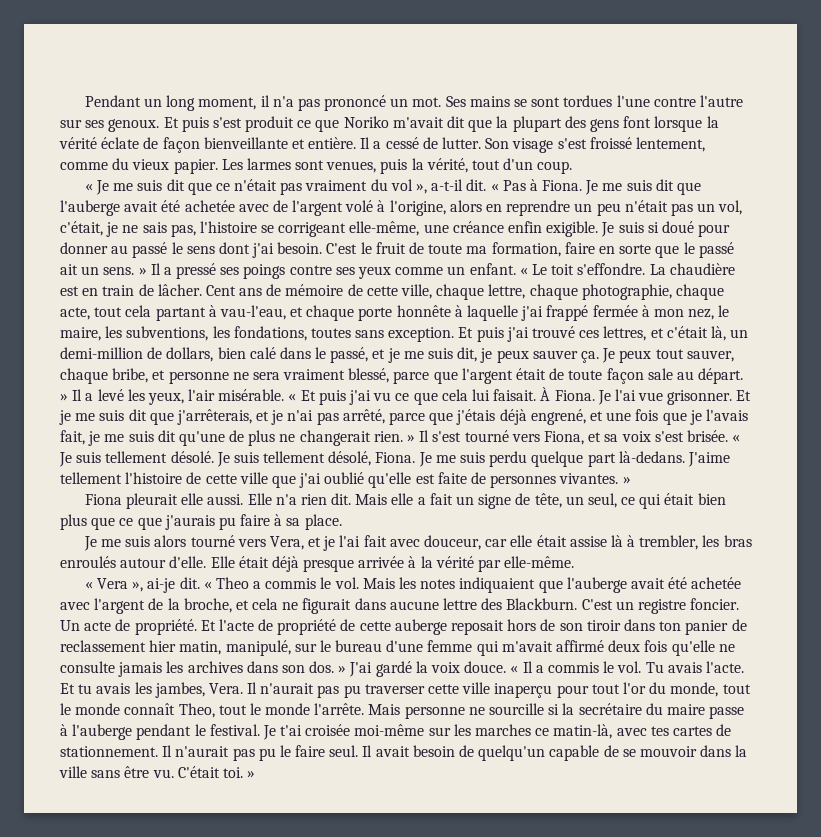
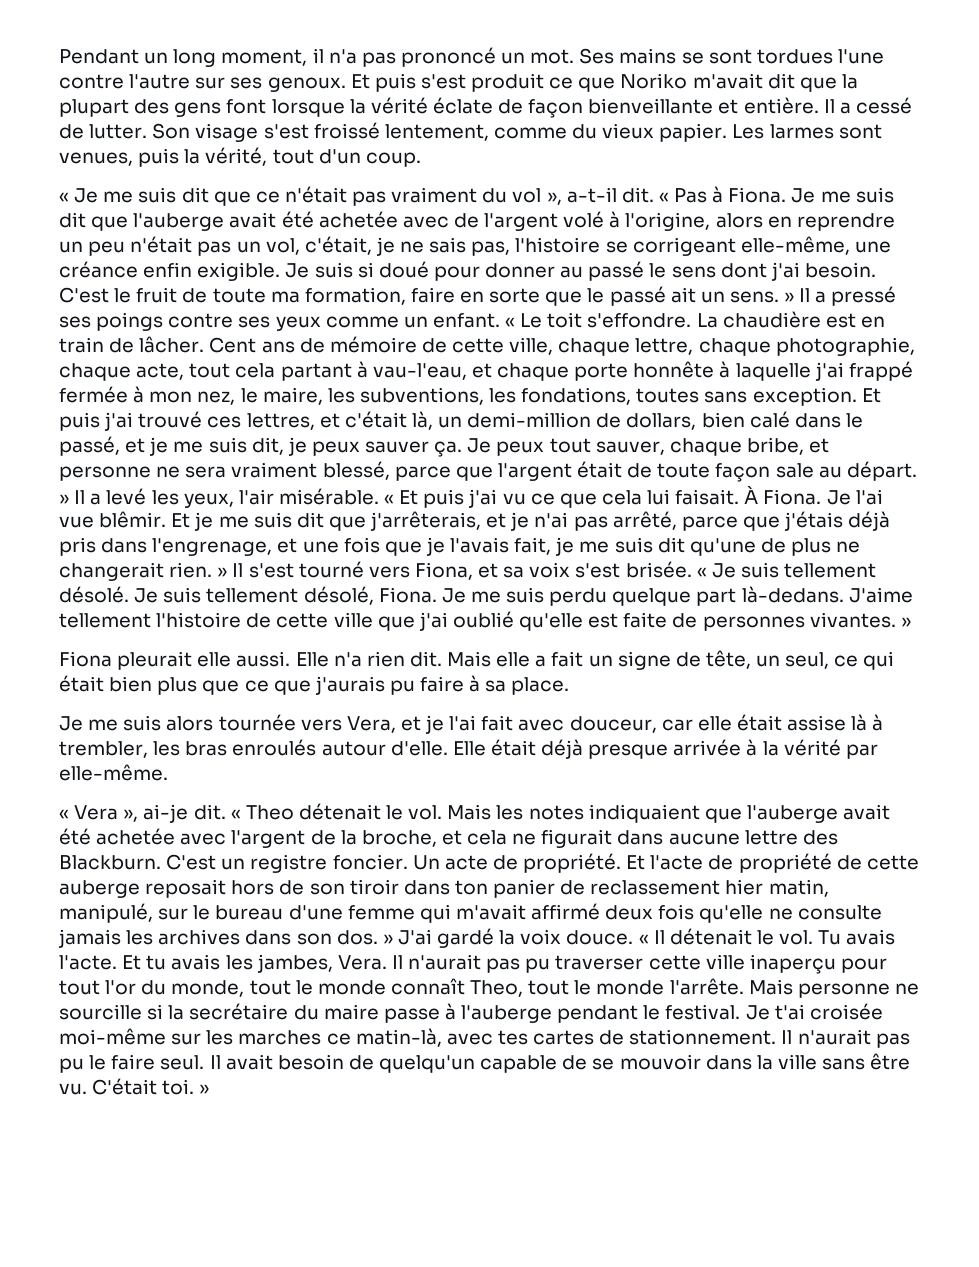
- Je l'ai vue grisonner.
+ Je l'ai vue blêmir.
- Et je me suis dit que j'arrêterais, et je n'ai pas arrêté, parce que j'étais déjà engrené, et une fois que je l'avais fait, je me suis dit qu'une de plus ne changerait rien. » Il s'est tourné vers Fiona, et sa voix s'est brisée.
+ Et je me suis dit que j'arrêterais, et je n'ai pas arrêté, parce que j'étais déjà pris dans l'engrenage, et une fois que je l'avais fait, je me suis dit qu'une de plus ne changerait rien. » Il s'est tourné vers Fiona, et sa voix s'est brisée.
- Je me suis alors tourné vers Vera, et je l'ai fait avec douceur, car elle était assise là à trembler, les bras enroulés autour d'elle.
+ Je me suis alors tournée vers Vera, et je l'ai fait avec douceur, car elle était assise là à trembler, les bras enroulés autour d'elle.
- « Theo a commis le vol. Mais les notes indiquaient que l'auberge avait été achetée avec l'argent de la broche, et cela ne figurait dans aucune lettre des Blackburn.
+ « Theo détenait le vol. Mais les notes indiquaient que l'auberge avait été achetée avec l'argent de la broche, et cela ne figurait dans aucune lettre des Blackburn.
- « Il a commis le vol. Tu avais l'acte.
+ « Il détenait le vol. Tu avais l'acte.

